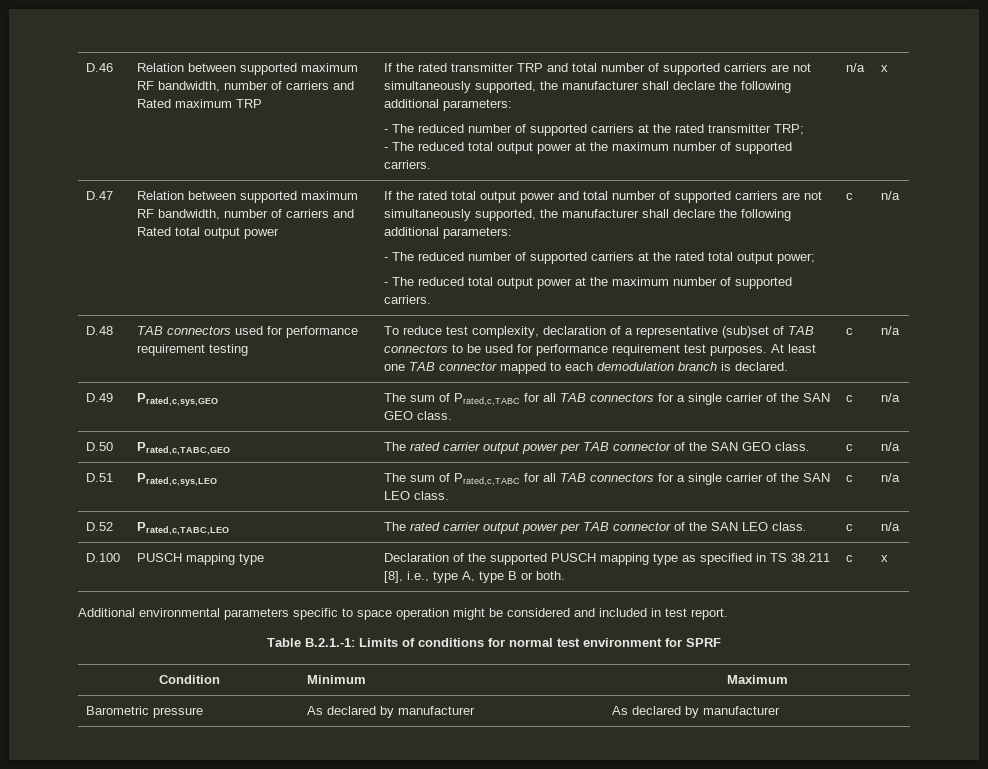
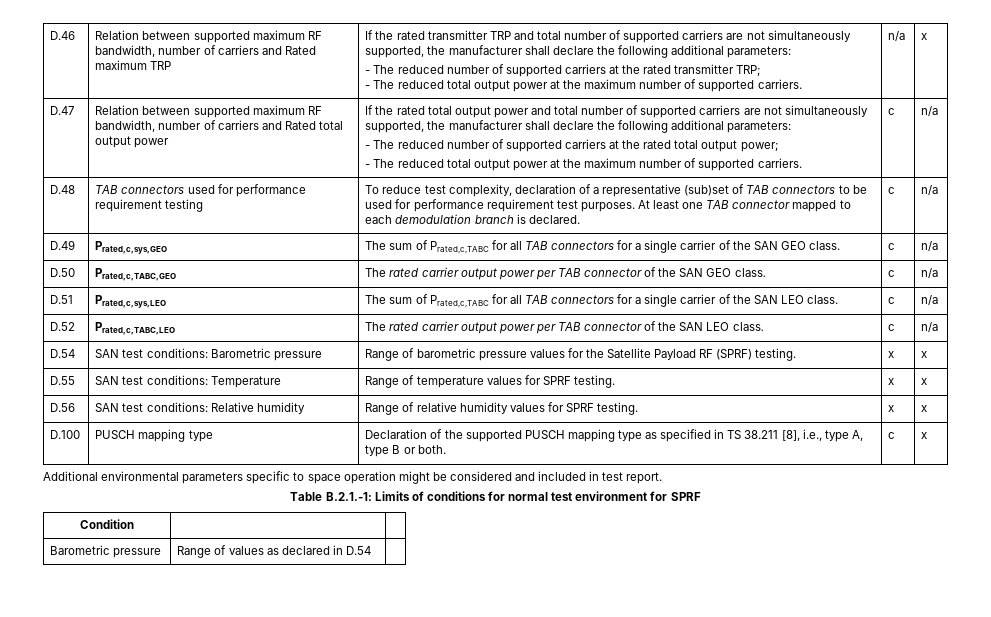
+ D.54 | SAN test conditions: Barometric pressure | Range of barometric pressure values for the Satellite Payload RF (SPRF) testing. | x | x
+ D.55 | SAN test conditions: Temperature | Range of temperature values for SPRF testing. | x | x
+ D.56 | SAN test conditions: Relative humidity | Range of relative humidity values for SPRF testing. | x | x
- Condition | Minimum | Maximum
- Barometric pressure | As declared by manufacturer | As declared by manufacturer
+ Condition | |
+ Barometric pressure | Range of values as declared in D.54 |

